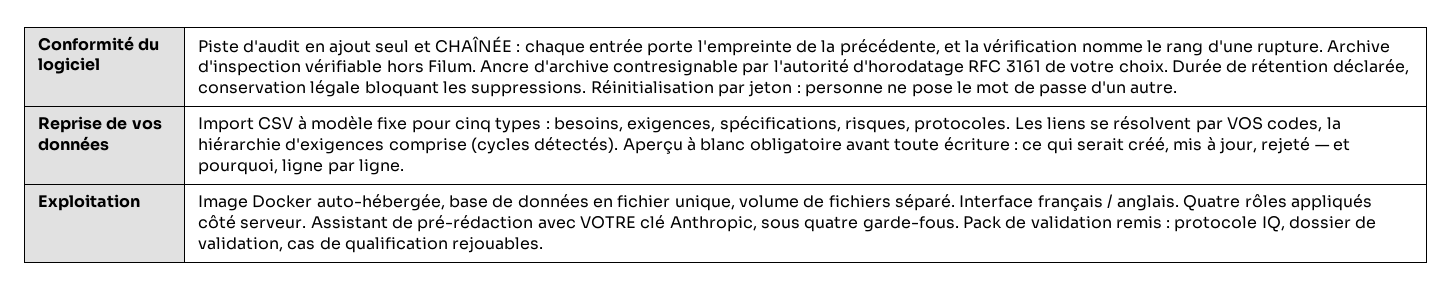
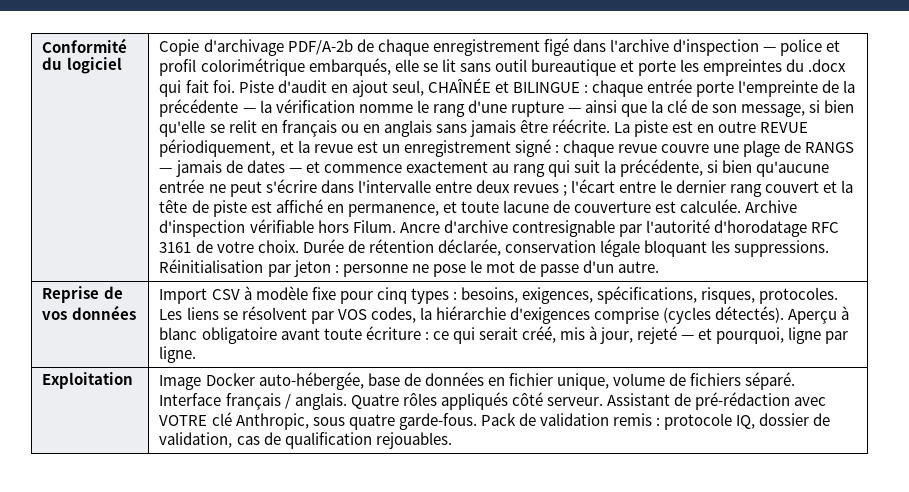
- Piste d'audit en ajout seul et CHAÎNÉE : chaque entrée porte l'empreinte de la précédente, et la vérification nomme le rang d'une rupture.
+ Copie d'archivage PDF/A-2b de chaque enregistrement figé dans l'archive d'inspection — police et profil colorimétrique embarqués, elle se lit sans outil bureautique et porte les empreintes du .docx qui fait foi. Piste d'audit en ajout seul, CHAÎNÉE et BILINGUE : chaque entrée porte l'empreinte de la précédente — la vérification nomme le rang d'une rupture — ainsi que la clé de son message, si bien qu'elle se relit en français ou en anglais sans jamais être réécrite. La piste est en outre REVUE périodiquement, et la revue est un enregistrement signé : chaque revue couvre une plage de RANGS — jamais de dates — et commence exactement au rang qui suit la précédente, si bien qu'aucune entrée ne peut s'écrire dans l'intervalle entre deux revues ; l'écart entre le dernier rang couvert et la tête de piste est affiché en permanence, et toute lacune de couverture est calculée.

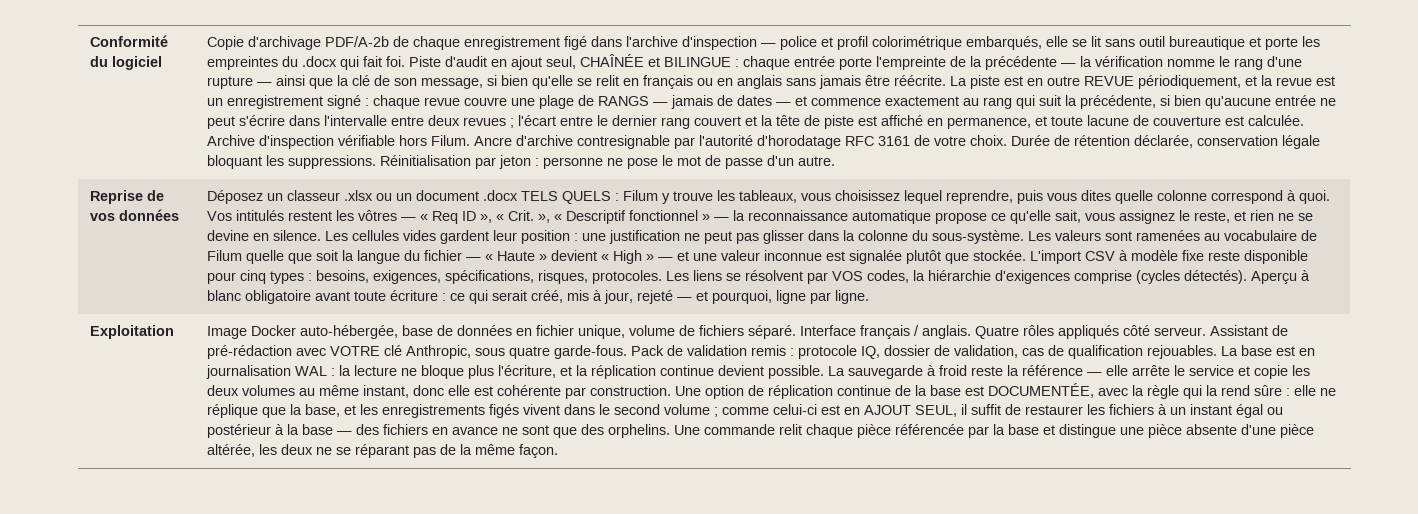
- Import CSV à modèle fixe pour cinq types : besoins, exigences, spécifications, risques, protocoles.
+ Déposez un classeur .xlsx ou un document .docx TELS QUELS : Filum y trouve les tableaux, vous choisissez lequel reprendre, puis vous dites quelle colonne correspond à quoi. Vos intitulés restent les vôtres — « Req ID », « Crit. », « Descriptif fonctionnel » — la reconnaissance automatique propose ce qu'elle sait, vous assignez le reste, et rien ne se devine en silence. Les cellules vides gardent leur position : une justification ne peut pas glisser dans la colonne du sous-système. Les valeurs sont ramenées au vocabulaire de Filum quelle que soit la langue du fichier — « Haute » devient « High » — et une valeur inconnue est signalée plutôt que stockée. L'import CSV à modèle fixe reste disponible pour cinq types : besoins, exigences, spécifications, risques, protocoles.
+ La base est en journalisation WAL : la lecture ne bloque plus l'écriture, et la réplication continue devient possible. La sauvegarde à froid reste la référence — elle arrête le service et copie les deux volumes au même instant, donc elle est cohérente par construction. Une option de réplication continue de la base est DOCUMENTÉE, avec la règle qui la rend sûre : elle ne réplique que la base, et les enregistrements figés vivent dans le second volume ; comme celui-ci est en AJOUT SEUL, il suffit de restaurer les fichiers à un instant égal ou postérieur à la base — des fichiers en avance ne sont que des orphelins. Une commande relit chaque pièce référencée par la base et distingue une pièce absente d'une pièce altérée, les deux ne se réparant pas de la même façon.

